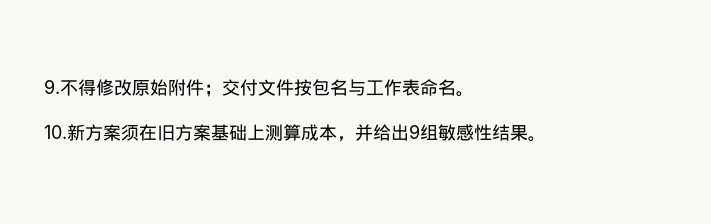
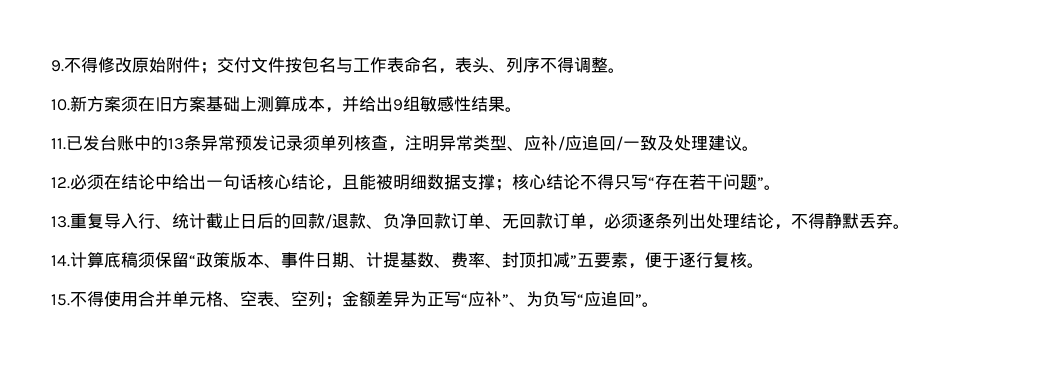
- 9.不得修改原始附件；交付文件按包名与工作表命名。
+ 9.不得修改原始附件；交付文件按包名与工作表命名，表头、列序不得调整。
+ 11.已发台账中的13条异常预发记录须单列核查，注明异常类型、应补/应追回/一致及处理建议。
+ 12.必须在结论中给出一句话核心结论，且能被明细数据支撑；核心结论不得只写“存在若干问题”。
+ 13.重复导入行、统计截止日后的回款/退款、负净回款订单、无回款订单，必须逐条列出处理结论，不得静默丢弃。
+ 14.计算底稿须保留“政策版本、事件日期、计提基数、费率、封顶扣减”五要素，便于逐行复核。
+ 15.不得使用合并单元格、空表、空列；金额差异为正写“应补”、为负写“应追回”。

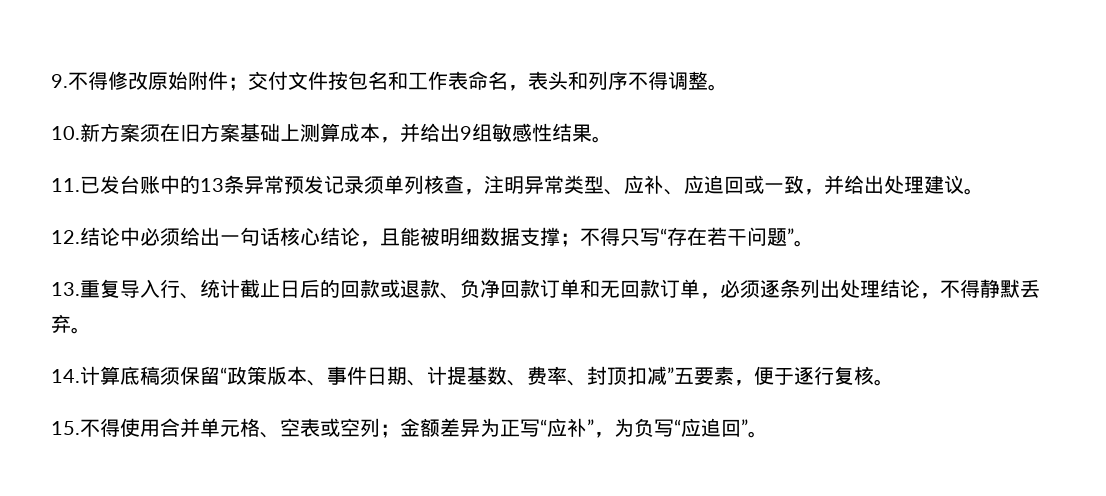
- 9.不得修改原始附件；交付文件按包名与工作表命名，表头、列序不得调整。
+ 9.不得修改原始附件；交付文件按包名和工作表命名，表头和列序不得调整。
- 11.已发台账中的13条异常预发记录须单列核查，注明异常类型、应补/应追回/一致及处理建议。
+ 11.已发台账中的13条异常预发记录须单列核查，注明异常类型、应补、应追回或一致，并给出处理建议。
- 12.必须在结论中给出一句话核心结论，且能被明细数据支撑；核心结论不得只写“存在若干问题”。
+ 12.结论中必须给出一句话核心结论，且能被明细数据支撑；不得只写“存在若干问题”。
- 13.重复导入行、统计截止日后的回款/退款、负净回款订单、无回款订单，必须逐条列出处理结论，不得静默丢弃。
+ 13.重复导入行、统计截止日后的回款或退款、负净回款订单和无回款订单，必须逐条列出处理结论，不得静默丢弃。
- 15.不得使用合并单元格、空表、空列；金额差异为正写“应补”、为负写“应追回”。
+ 15.不得使用合并单元格、空表或空列；金额差异为正写“应补”，为负写“应追回”。

